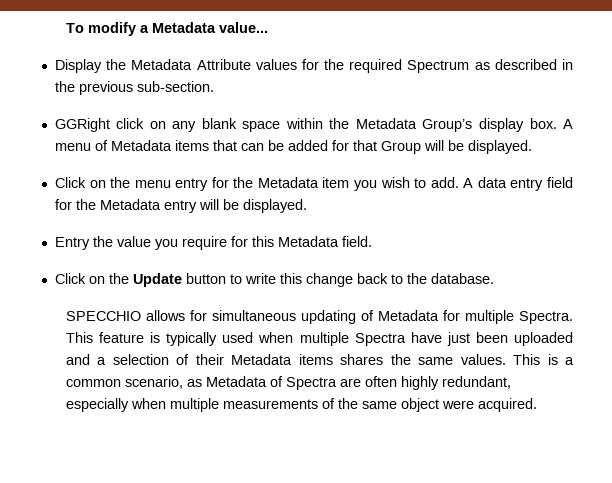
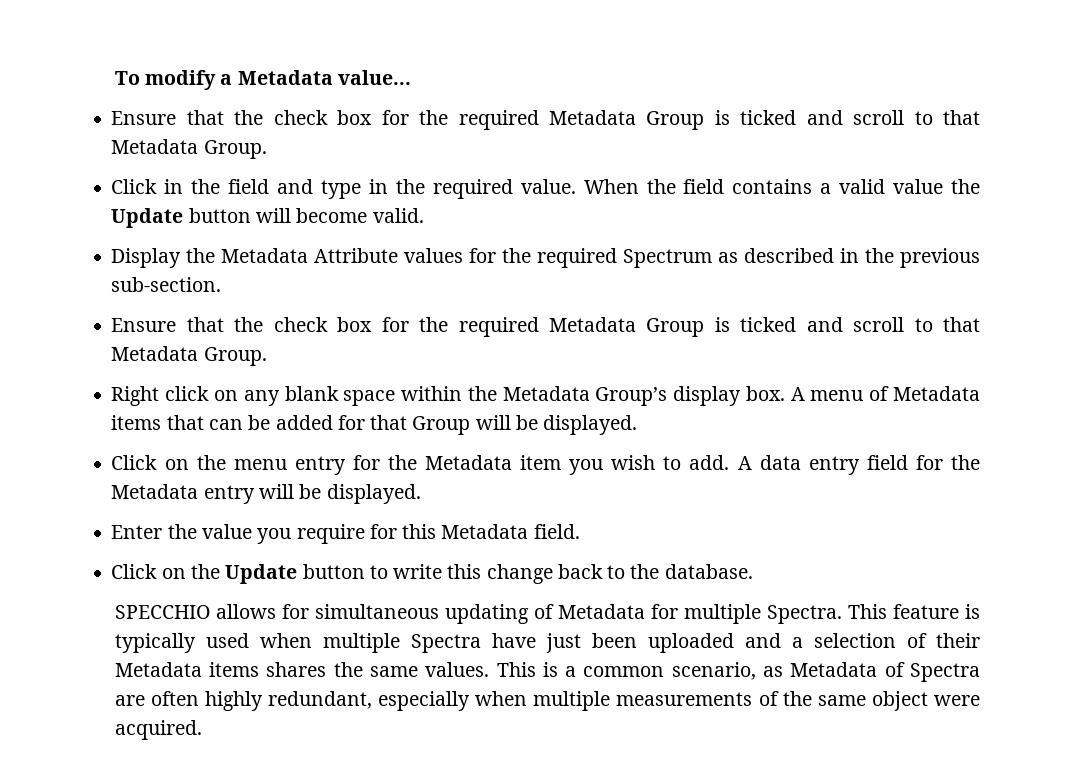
  To modify a Metadata value...
+ Ensure that the check box for the required Metadata Group is ticked and scroll to that Metadata Group.
+ Click in the field and type in the required value. When the field contains a valid value the Update button will become valid.
  Display the Metadata Attribute values for the required Spectrum as described in the previous sub-section.
- GGRight click on any blank space within the Metadata Group’s display box.
+ Ensure that the check box for the required Metadata Group is ticked and scroll to that Metadata Group.
+ Right click on any blank space within the Metadata Group’s display box.
- Entry the value you require for this Metadata field.
+ Enter the value you require for this Metadata field.

